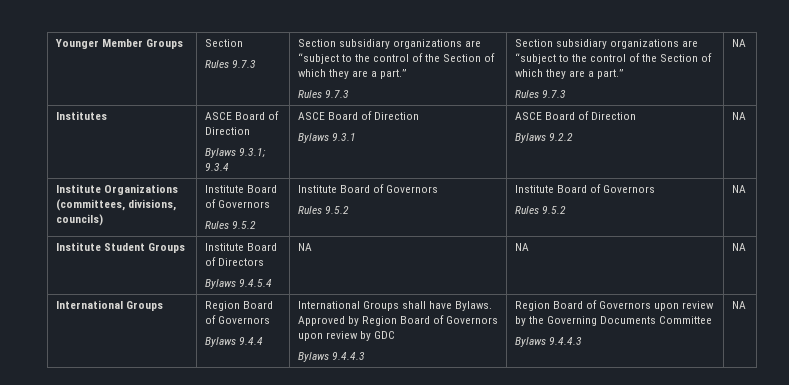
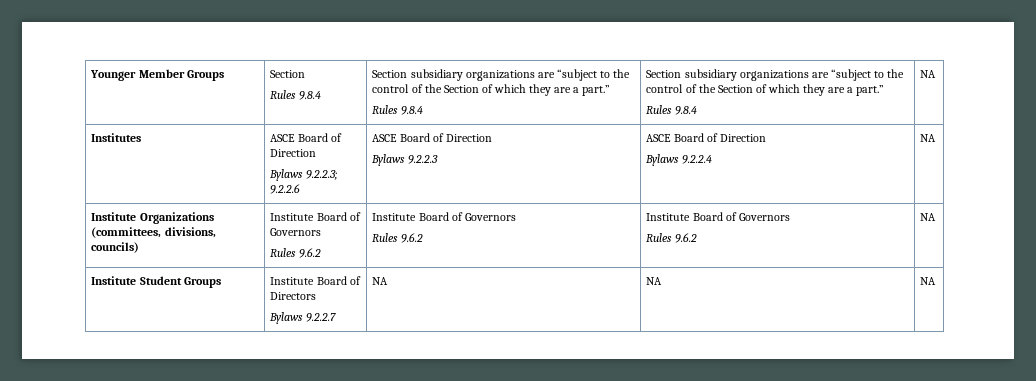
  Younger Member Groups | Section
- Rules 9.7.3 | Section subsidiary organizations are “subject to the control of the Section of which they are a part.”
- Rules 9.7.3 | Section subsidiary organizations are “subject to the control of the Section of which they are a part.”
- Rules 9.7.3
+ Rules 9.8.4 | Section subsidiary organizations are “subject to the control of the Section of which they are a part.”
+ Rules 9.8.4 | Section subsidiary organizations are “subject to the control of the Section of which they are a part.”
+ Rules 9.8.4
  Institutes | ASCE Board of Direction
- Bylaws 9.3.1; 9.3.4 | ASCE Board of Direction
- Bylaws 9.3.1 | ASCE Board of Direction
- Bylaws 9.2.2 | NA
+ Bylaws 9.2.2.3; 9.2.2.6 | ASCE Board of Direction
+ Bylaws 9.2.2.3 | ASCE Board of Direction
+ Bylaws 9.2.2.4 | NA
  Institute Organizations (committees, divisions, councils) | Institute Board of Governors
- Rules 9.5.2 | Institute Board of Governors
- Rules 9.5.2 | Institute Board of Governors
- Rules 9.5.2 | NA
+ Rules 9.6.2 | Institute Board of Governors
+ Rules 9.6.2 | Institute Board of Governors
+ Rules 9.6.2 | NA
  Institute Student Groups | Institute Board of Directors
- Bylaws 9.4.5.4 | NA | NA | NA
+ Bylaws 9.2.2.7 | NA | NA | NA
- International Groups | Region Board of Governors
- Bylaws 9.4.4 | International Groups shall have Bylaws. Approved by Region Board of Governors upon review by GDC
- Bylaws 9.4.4.3 | Region Board of Governors upon review by the Governing Documents Committee
- Bylaws 9.4.4.3 | NA

